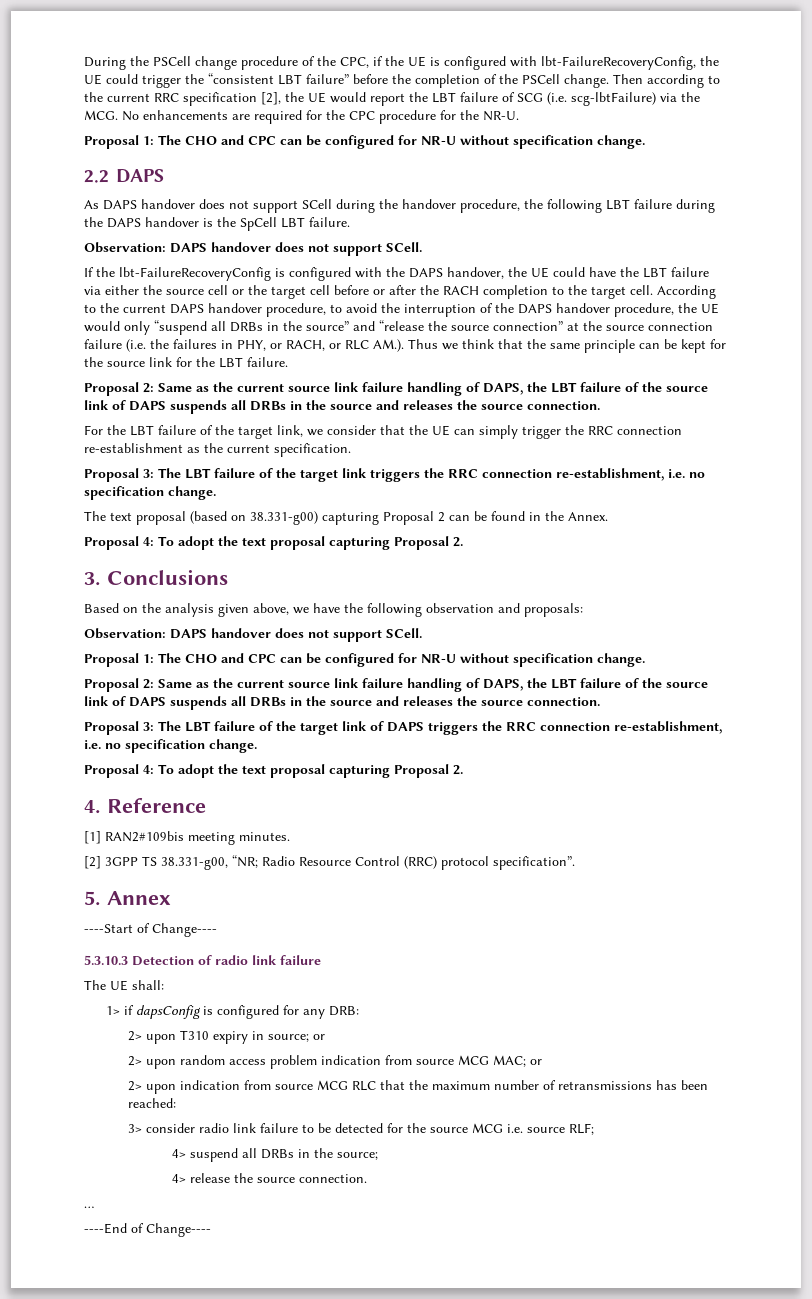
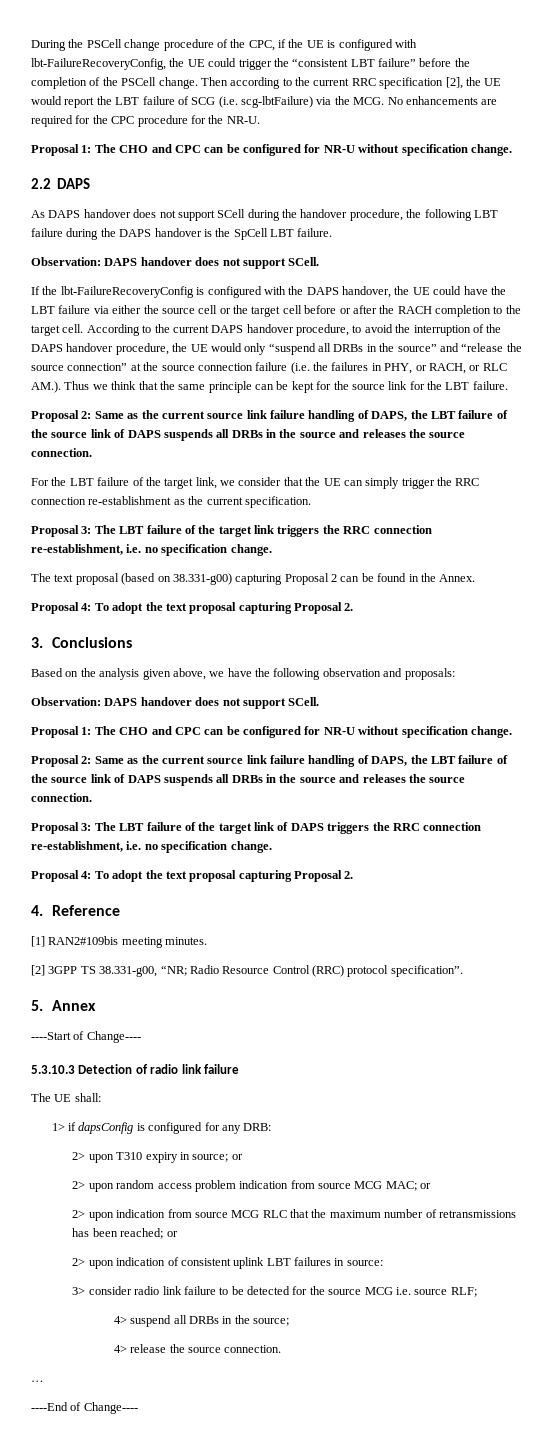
- 2> upon indication from source MCG RLC that the maximum number of retransmissions has been reached:
+ 2> upon indication from source MCG RLC that the maximum number of retransmissions has been reached; or
+ 2> upon indication of consistent uplink LBT failures in source:

